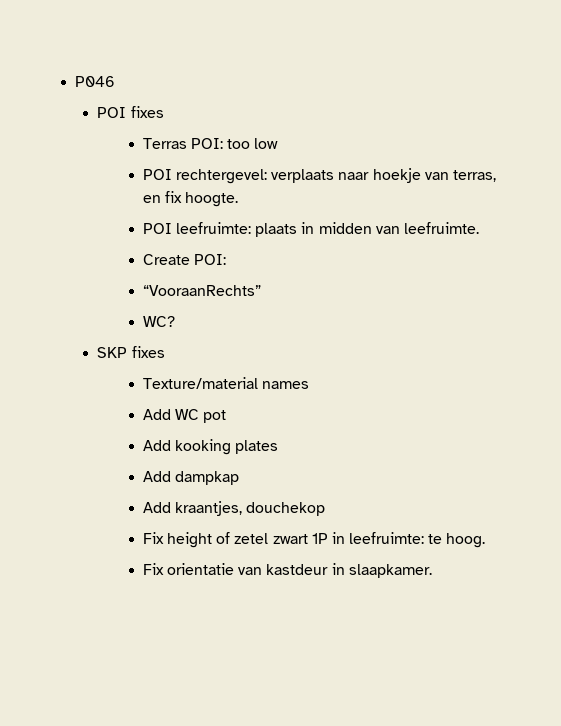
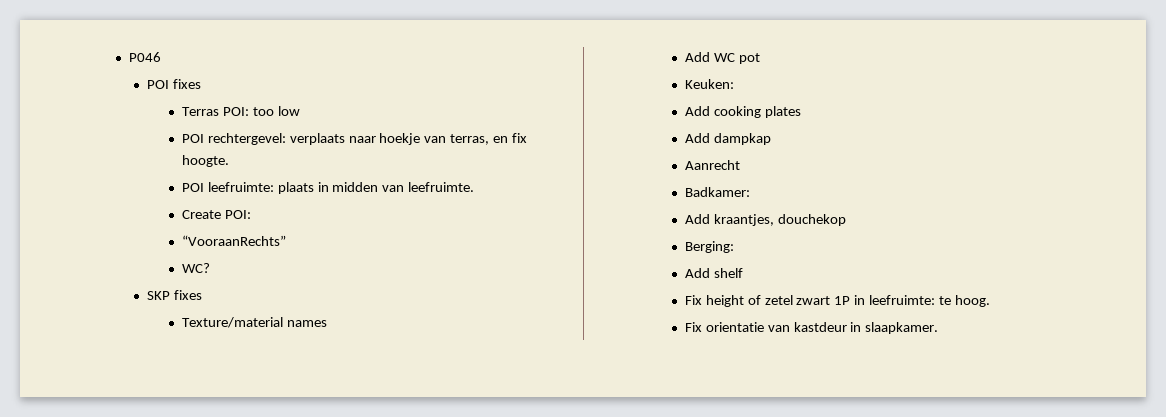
- Add kooking plates
+ Keuken:
+ Add cooking plates
+ Aanrecht
+ Badkamer:
+ Berging:
+ Add shelf

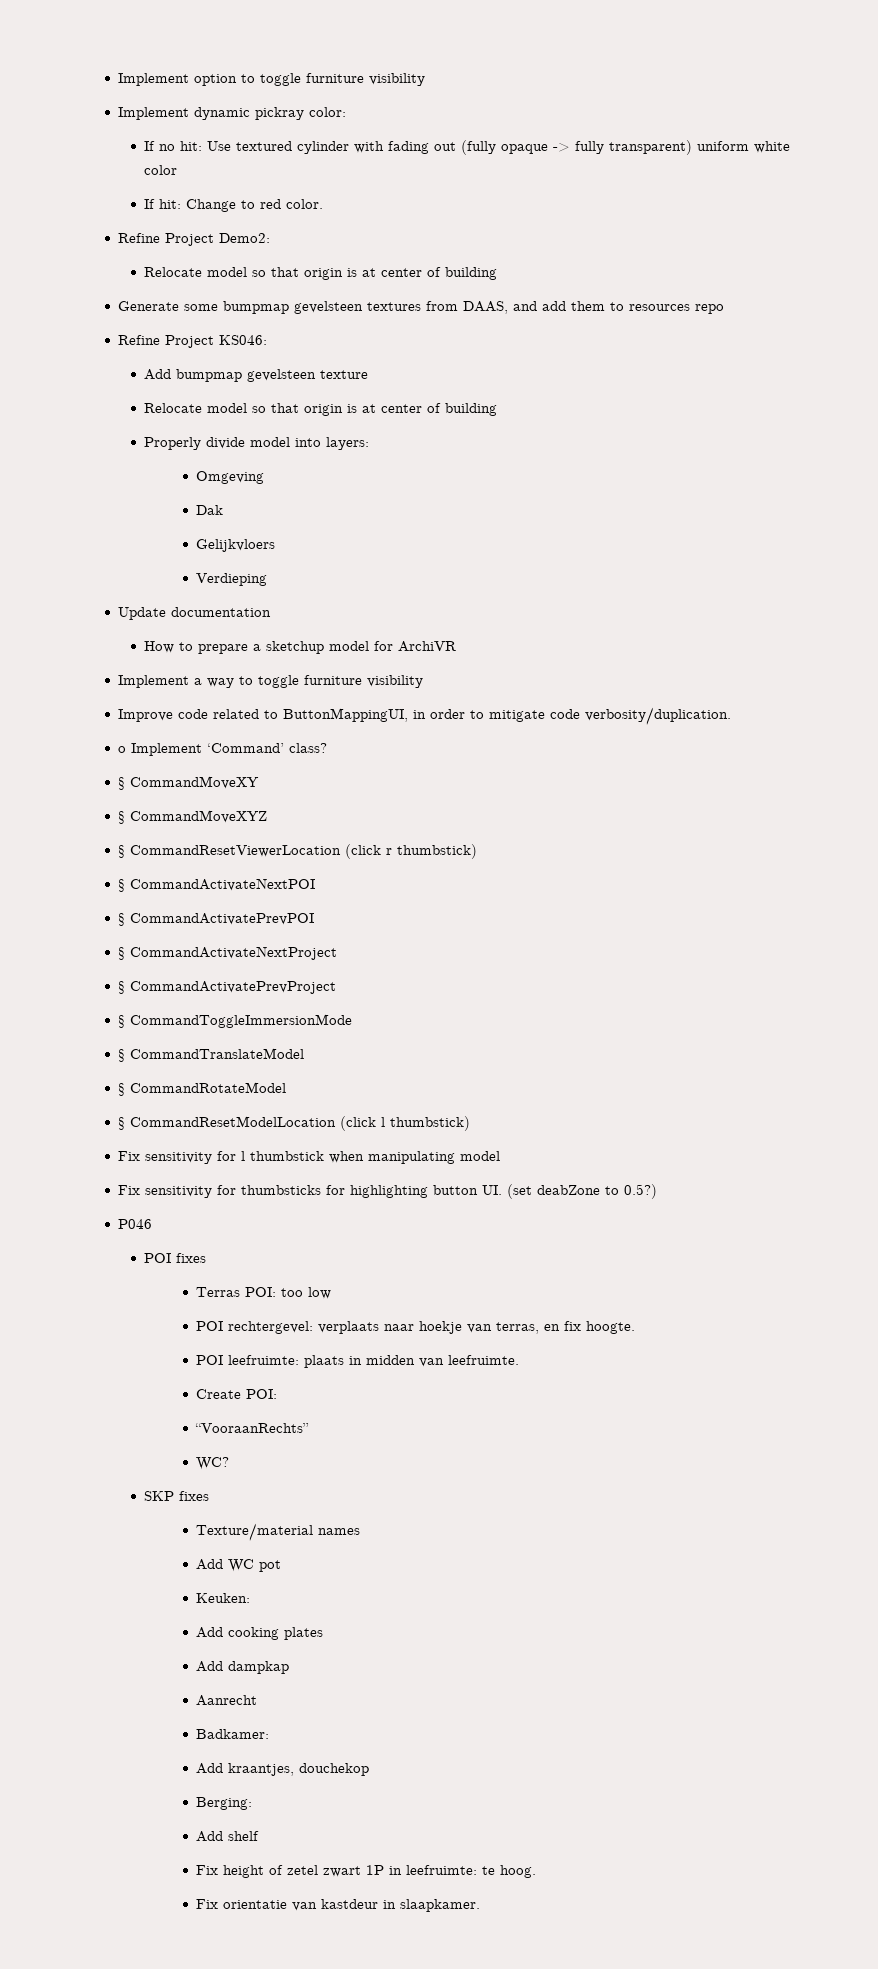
+ Implement option to toggle furniture visibility
+ Implement dynamic pickray color:
+ If no hit: Use textured cylinder with fading out (fully opaque -> fully transparent) uniform white color
+ If hit: Change to red color.
+ Refine Project Demo2:
+ Relocate model so that origin is at center of building
+ Generate some bumpmap gevelsteen textures from DAAS, and add them to resources repo
+ Refine Project KS046:
+ Add bumpmap gevelsteen texture
+ Relocate model so that origin is at center of building
+ Properly divide model into layers:
+ Omgeving
+ Dak
+ Gelijkvloers
+ Verdieping
+ Update documentation
+ How to prepare a sketchup model for ArchiVR
+ Implement a way to toggle furniture visibility
+ Improve code related to ButtonMappingUI, in order to mitigate code verbosity/duplication.
+ o Implement ‘Command’ class?
+ § CommandMoveXY
+ § CommandMoveXYZ
+ § CommandResetViewerLocation (click r thumbstick)
+ § CommandActivateNextPOI
+ § CommandActivatePrevPOI
+ § CommandActivateNextProject
+ § CommandActivatePrevProject
+ § CommandToggleImmersionMode
+ § CommandTranslateModel
+ § CommandRotateModel
+ § CommandResetModelLocation (click l thumbstick)
+ Fix sensitivity for l thumbstick when manipulating model
+ Fix sensitivity for thumbsticks for highlighting button UI. (set deabZone to 0.5?)

